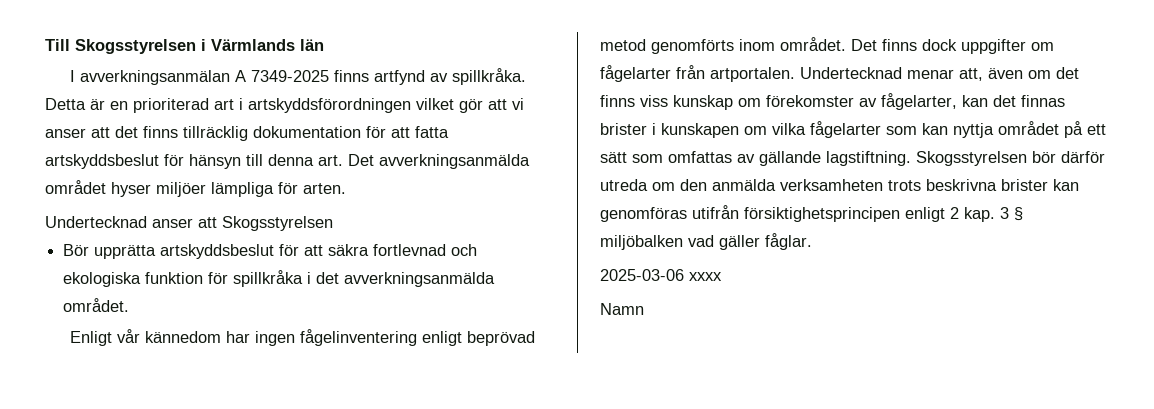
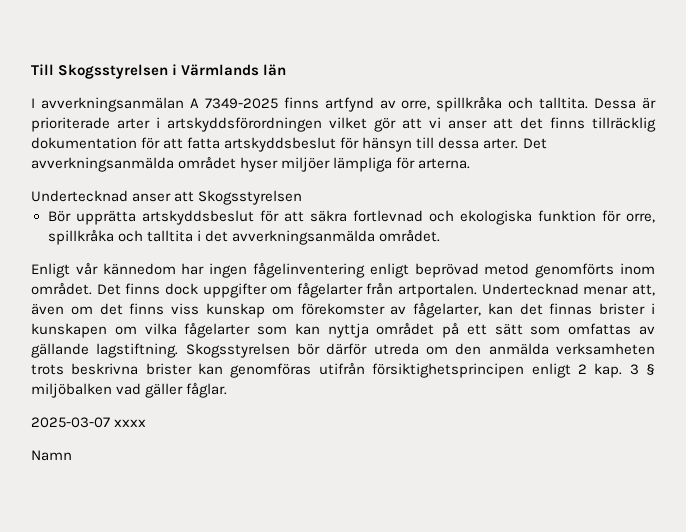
- I avverkningsanmälan A 7349-2025 finns artfynd av spillkråka. Detta är en prioriterad art i artskyddsförordningen vilket gör att vi anser att det finns tillräcklig dokumentation för att fatta artskyddsbeslut för hänsyn till denna art. Det avverkningsanmälda området hyser miljöer lämpliga för arten.
+ I avverkningsanmälan A 7349-2025 finns artfynd av orre, spillkråka och talltita. Dessa är prioriterade arter i artskyddsförordningen vilket gör att vi anser att det finns tillräcklig dokumentation för att fatta artskyddsbeslut för hänsyn till dessa arter. Det avverkningsanmälda området hyser miljöer lämpliga för arterna.
- Bör upprätta artskyddsbeslut för att säkra fortlevnad och ekologiska funktion för spillkråka i det avverkningsanmälda området.
+ Bör upprätta artskyddsbeslut för att säkra fortlevnad och ekologiska funktion för orre, spillkråka och talltita i det avverkningsanmälda området.
- 2025-03-06 xxxx
+ 2025-03-07 xxxx

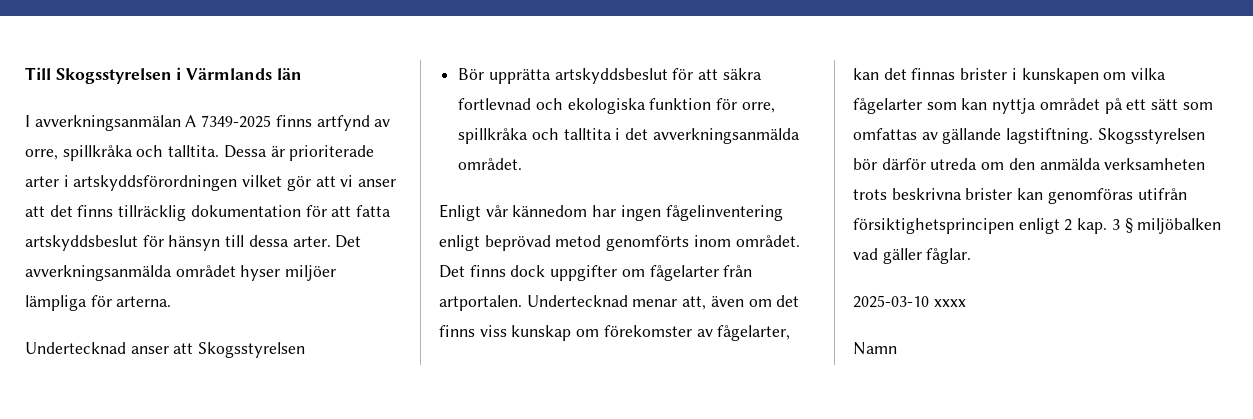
- 2025-03-07 xxxx
+ 2025-03-10 xxxx

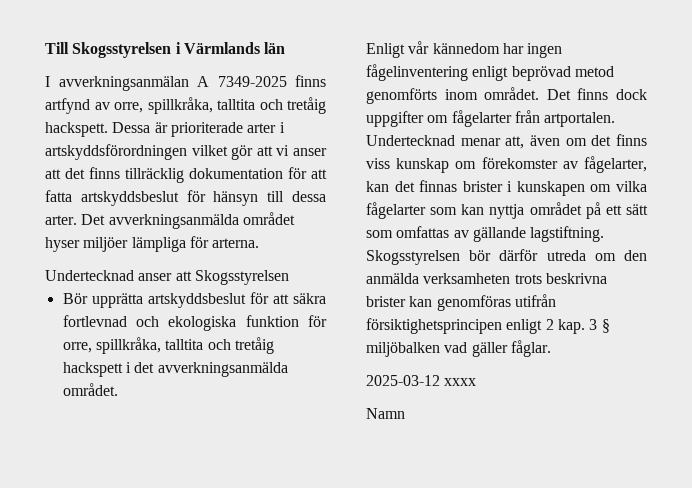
- I avverkningsanmälan A 7349-2025 finns artfynd av orre, spillkråka och talltita.
+ I avverkningsanmälan A 7349-2025 finns artfynd av orre, spillkråka, talltita och tretåig hackspett.
- Bör upprätta artskyddsbeslut för att säkra fortlevnad och ekologiska funktion för orre, spillkråka och talltita i det avverkningsanmälda området.
+ Bör upprätta artskyddsbeslut för att säkra fortlevnad och ekologiska funktion för orre, spillkråka, talltita och tretåig hackspett i det avverkningsanmälda området.
- 2025-03-10 xxxx
+ 2025-03-12 xxxx

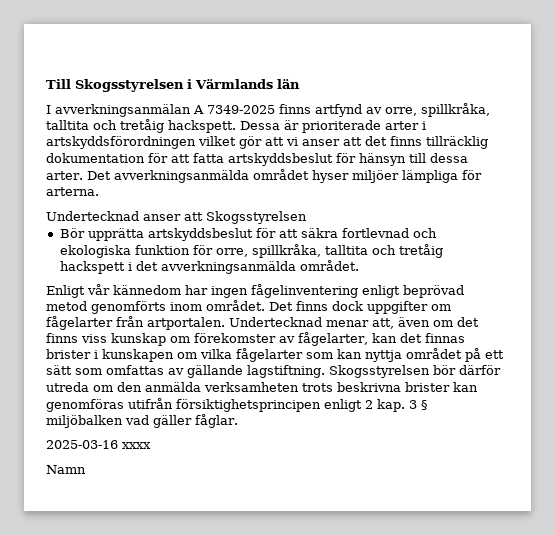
- 2025-03-12 xxxx
+ 2025-03-16 xxxx

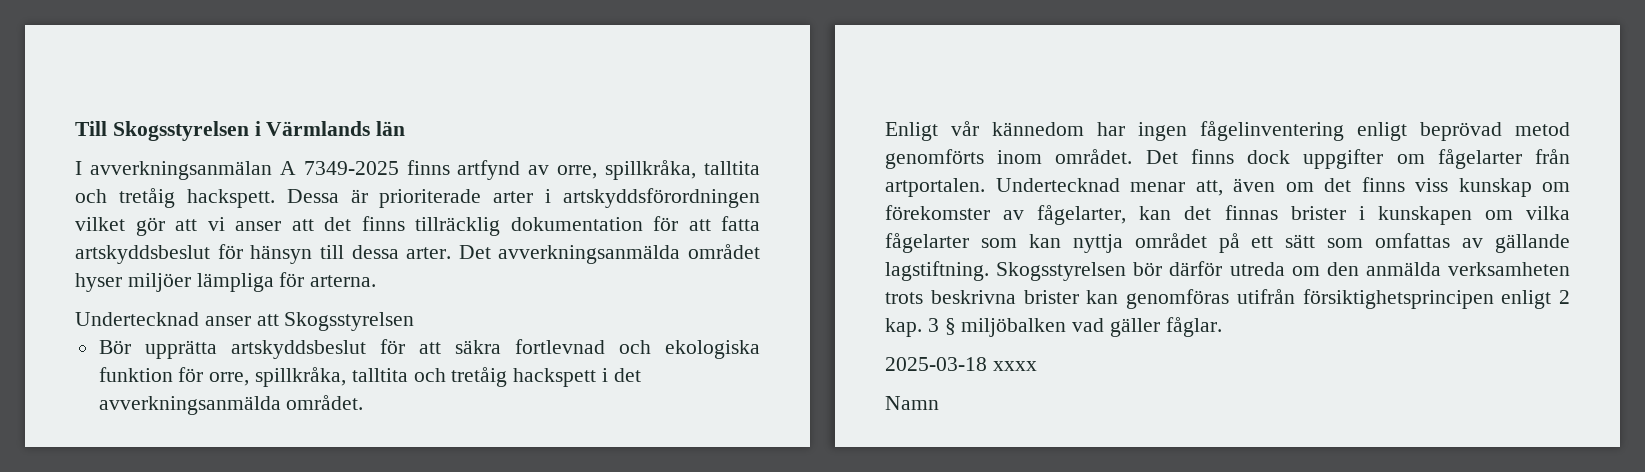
- 2025-03-16 xxxx
+ 2025-03-18 xxxx

